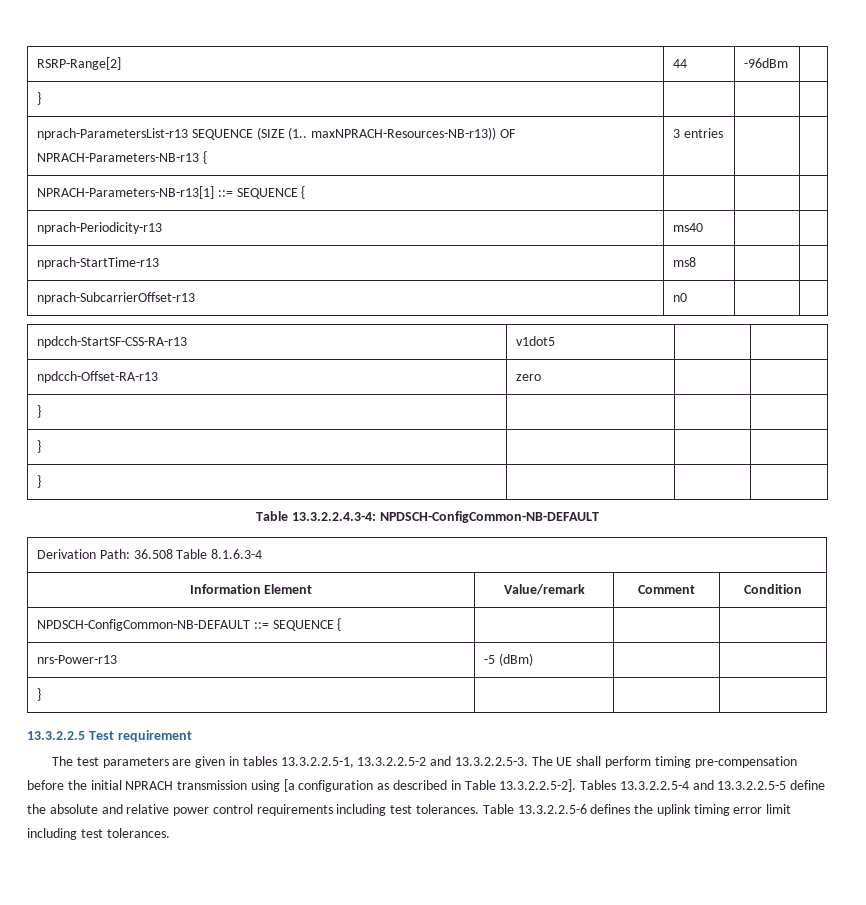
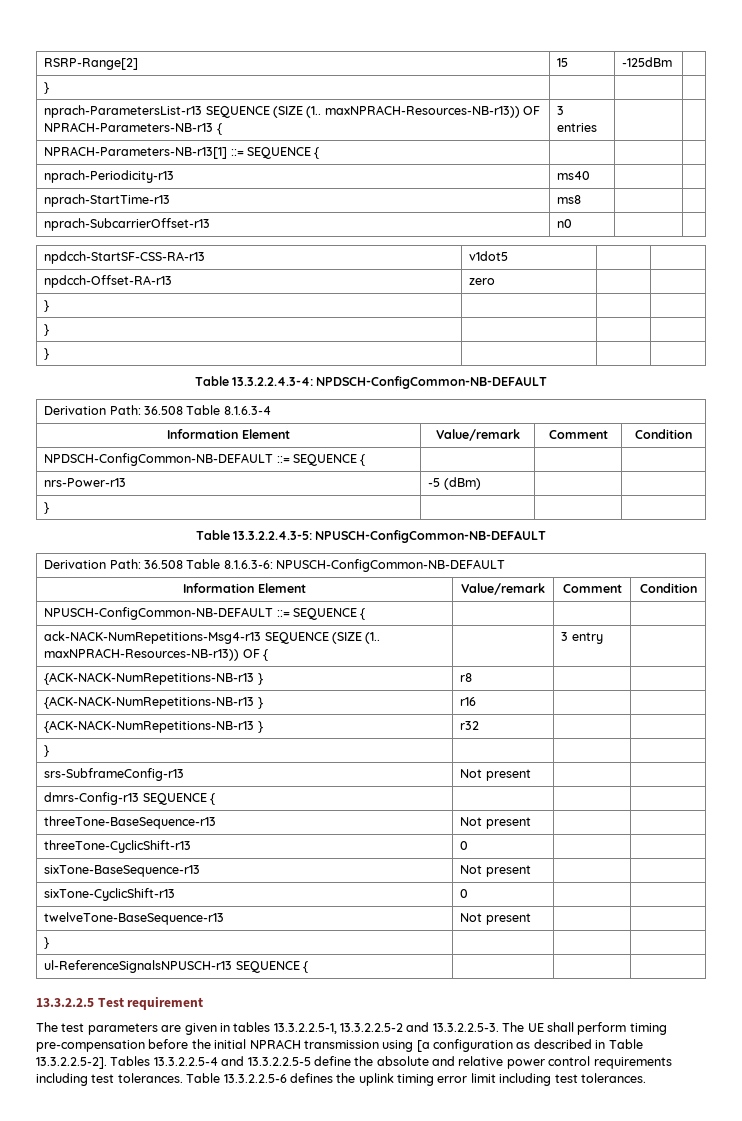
- RSRP-Range[2] | 44 | -96dBm |
+ RSRP-Range[2] | 15 | -125dBm |
+ Table 13.3.2.2.4.3-5: NPUSCH-ConfigCommon-NB-DEFAULT
+ Derivation Path: 36.508 Table 8.1.6.3-6: NPUSCH-ConfigCommon-NB-DEFAULT
+ Information Element | Value/remark | Comment | Condition
+ NPUSCH-ConfigCommon-NB-DEFAULT ::= SEQUENCE { | | |
+ ack-NACK-NumRepetitions-Msg4-r13 SEQUENCE (SIZE (1.. maxNPRACH-Resources-NB-r13)) OF { | | 3 entry |
+ {ACK-NACK-NumRepetitions-NB-r13 } | r8 | |
+ {ACK-NACK-NumRepetitions-NB-r13 } | r16 | |
+ {ACK-NACK-NumRepetitions-NB-r13 } | r32 | |
+ } | | |
+ srs-SubframeConfig-r13 | Not present | |
+ dmrs-Config-r13 SEQUENCE { | | |
+ threeTone-BaseSequence-r13 | Not present | |
+ threeTone-CyclicShift-r13 | 0 | |
+ sixTone-BaseSequence-r13 | Not present | |
+ sixTone-CyclicShift-r13 | 0 | |
+ twelveTone-BaseSequence-r13 | Not present | |
+ } | | |
+ ul-ReferenceSignalsNPUSCH-r13 SEQUENCE { | | |

